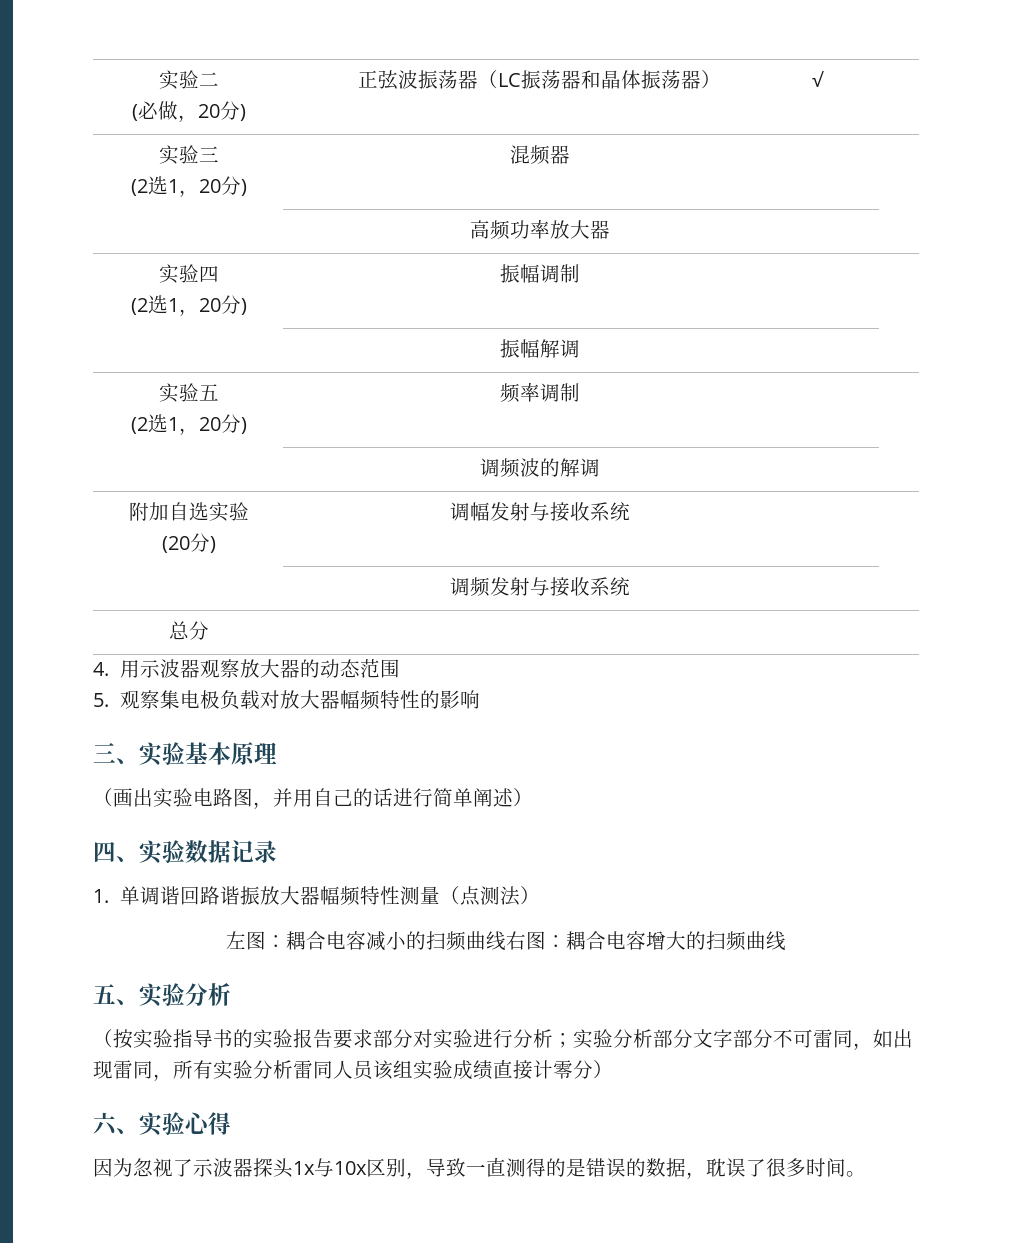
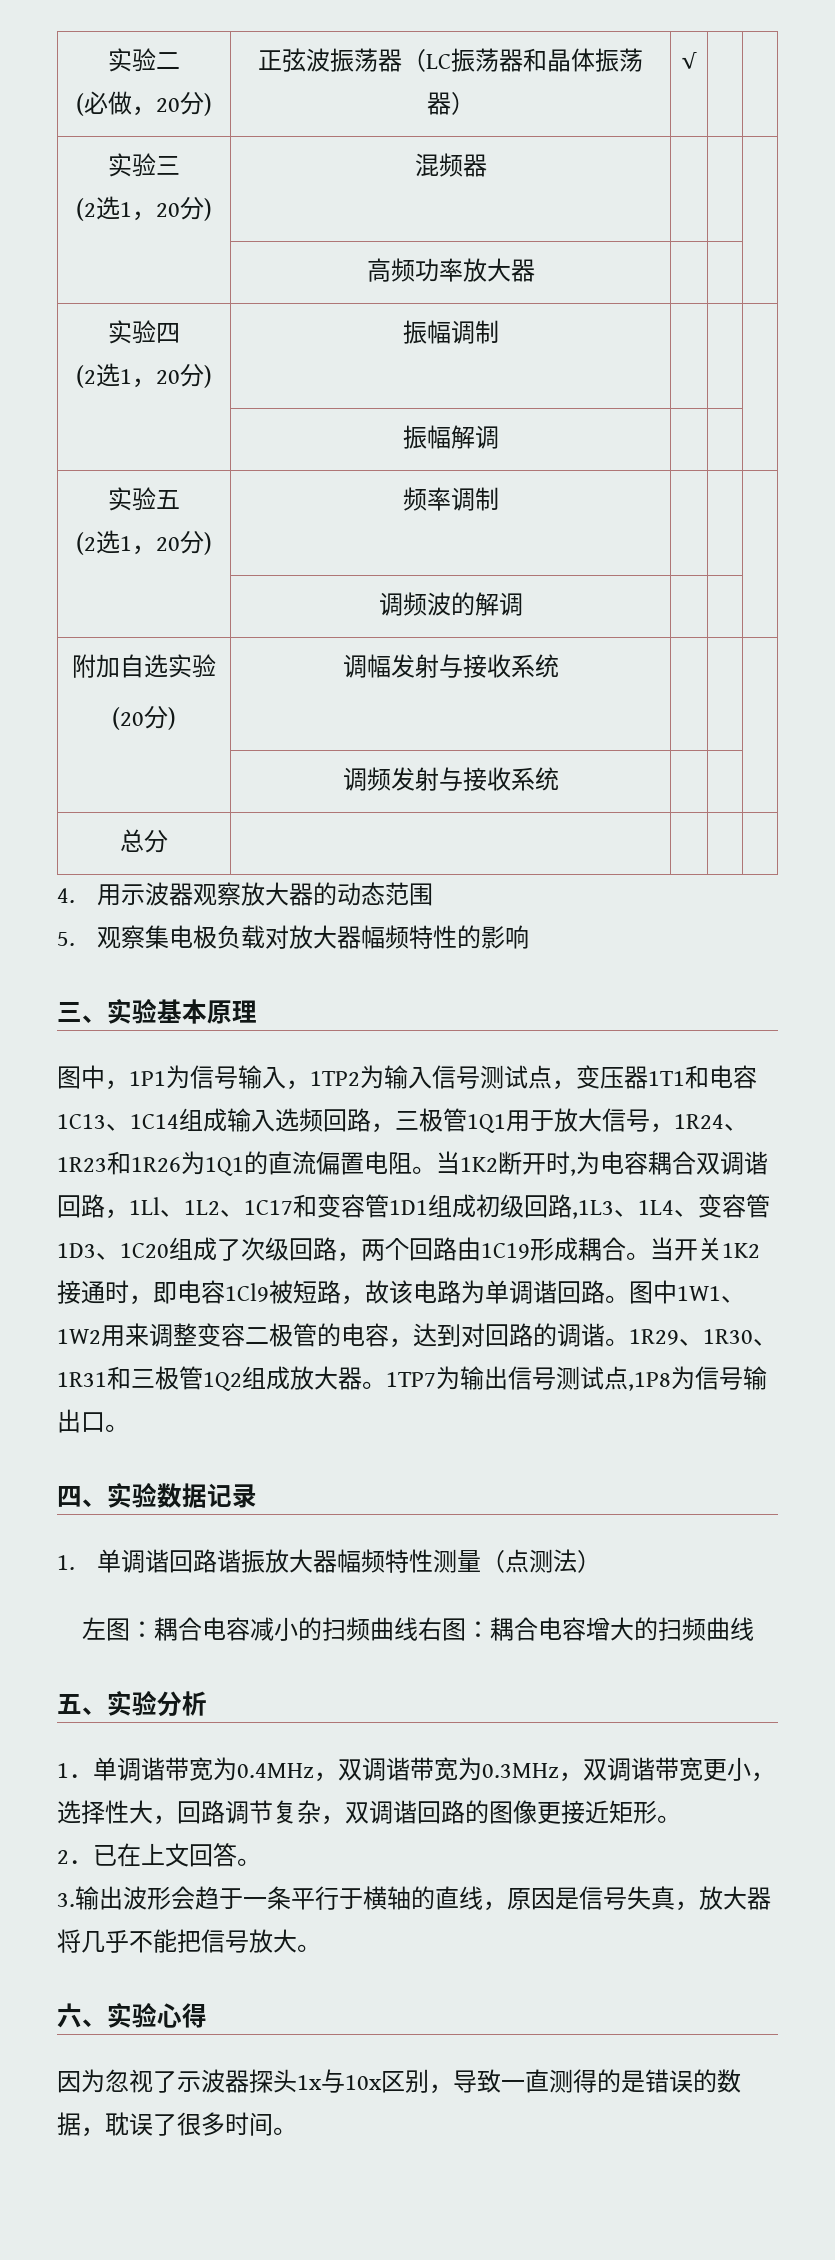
- （画出实验电路图，并用自己的话进行简单阐述）
+ 图中，1P1为信号输入，1TP2为输入信号测试点，变压器1T1和电容1C13、1C14组成输入选频回路，三极管1Q1用于放大信号，1R24、1R23和1R26为1Q1的直流偏置电阻。当1K2断开时,为电容耦合双调谐回路，1Ll、1L2、1C17和变容管1D1组成初级回路,1L3、1L4、变容管1D3、1C20组成了次级回路，两个回路由1C19形成耦合。当开关1K2接通时，即电容1Cl9被短路，故该电路为单调谐回路。图中1W1、1W2用来调整变容二极管的电容，达到对回路的调谐。1R29、1R30、1R31和三极管1Q2组成放大器。1TP7为输出信号测试点,1P8为信号输出口。
- （按实验指导书的实验报告要求部分对实验进行分析；实验分析部分文字部分不可雷同，如出现雷同，所有实验分析雷同人员该组实验成绩直接计零分）
+ 1．单调谐带宽为0.4MHz，双调谐带宽为0.3MHz，双调谐带宽更小，选择性大，回路调节复杂，双调谐回路的图像更接近矩形。
+ 2．已在上文回答。
+ 3.输出波形会趋于一条平行于横轴的直线，原因是信号失真，放大器将几乎不能把信号放大。

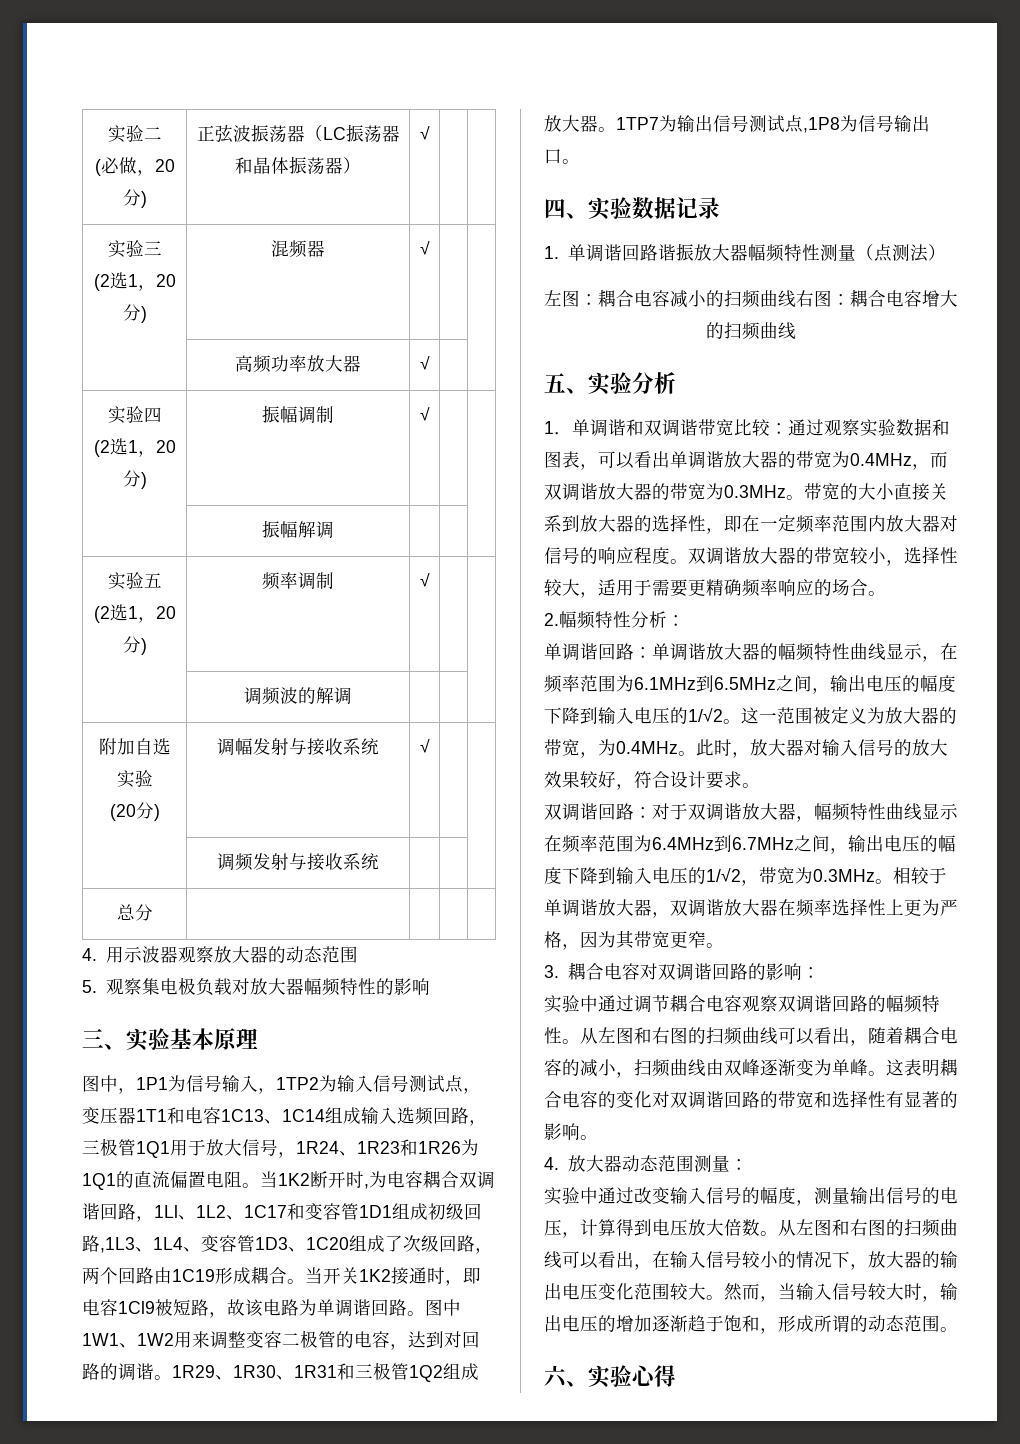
  实验三
- (2选1，20分) | 混频器 | | |
+ (2选1，20分) | 混频器 | √ | |
- | 高频功率放大器 | | |
+ | 高频功率放大器 | √ | |
  实验四
- (2选1，20分) | 振幅调制 | | |
+ (2选1，20分) | 振幅调制 | √ | |
  实验五
- (2选1，20分) | 频率调制 | | |
+ (2选1，20分) | 频率调制 | √ | |
  附加自选实验
- (20分) | 调幅发射与接收系统 | | |
+ (20分) | 调幅发射与接收系统 | √ | |
- 1．单调谐带宽为0.4MHz，双调谐带宽为0.3MHz，双调谐带宽更小，选择性大，回路调节复杂，双调谐回路的图像更接近矩形。
- 2．已在上文回答。
- 3.输出波形会趋于一条平行于横轴的直线，原因是信号失真，放大器将几乎不能把信号放大。
+ 1．单调谐和双调谐带宽比较：通过观察实验数据和图表，可以看出单调谐放大器的带宽为0.4MHz，而双调谐放大器的带宽为0.3MHz。带宽的大小直接关系到放大器的选择性，即在一定频率范围内放大器对信号的响应程度。双调谐放大器的带宽较小，选择性较大，适用于需要更精确频率响应的场合。
+ 2.幅频特性分析：
+ 单调谐回路：单调谐放大器的幅频特性曲线显示，在频率范围为6.1MHz到6.5MHz之间，输出电压的幅度下降到输入电压的1/√2。这一范围被定义为放大器的带宽，为0.4MHz。此时，放大器对输入信号的放大效果较好，符合设计要求。
+ 双调谐回路：对于双调谐放大器，幅频特性曲线显示在频率范围为6.4MHz到6.7MHz之间，输出电压的幅度下降到输入电压的1/√2，带宽为0.3MHz。相较于单调谐放大器，双调谐放大器在频率选择性上更为严格，因为其带宽更窄。
+ 3.耦合电容对双调谐回路的影响：
+ 实验中通过调节耦合电容观察双调谐回路的幅频特性。从左图和右图的扫频曲线可以看出，随着耦合电容的减小，扫频曲线由双峰逐渐变为单峰。这表明耦合电容的变化对双调谐回路的带宽和选择性有显著的影响。
+ 4.放大器动态范围测量：
+ 实验中通过改变输入信号的幅度，测量输出信号的电压，计算得到电压放大倍数。从左图和右图的扫频曲线可以看出，在输入信号较小的情况下，放大器的输出电压变化范围较大。然而，当输入信号较大时，输出电压的增加逐渐趋于饱和，形成所谓的动态范围。
  六、实验心得
- 因为忽视了示波器探头1x与10x区别，导致一直测得的是错误的数据，耽误了很多时间。

